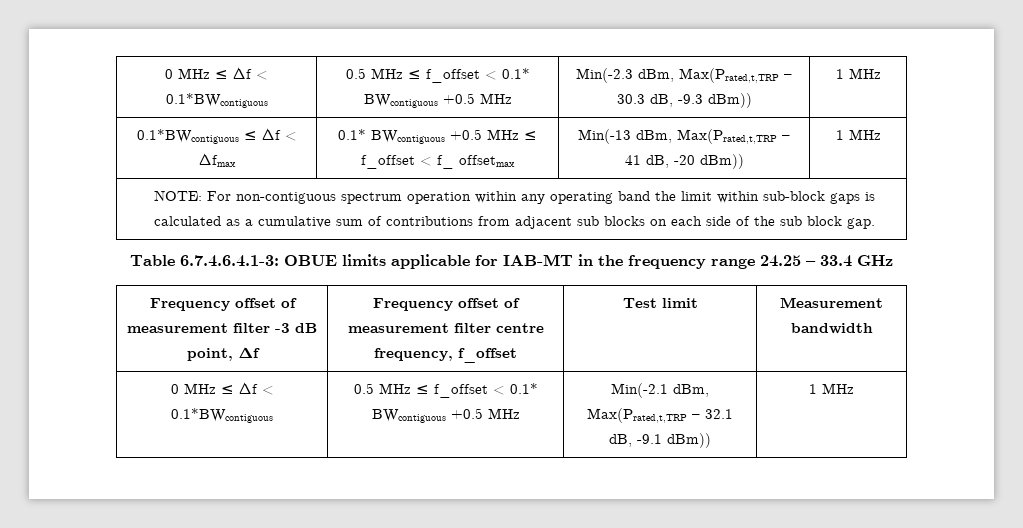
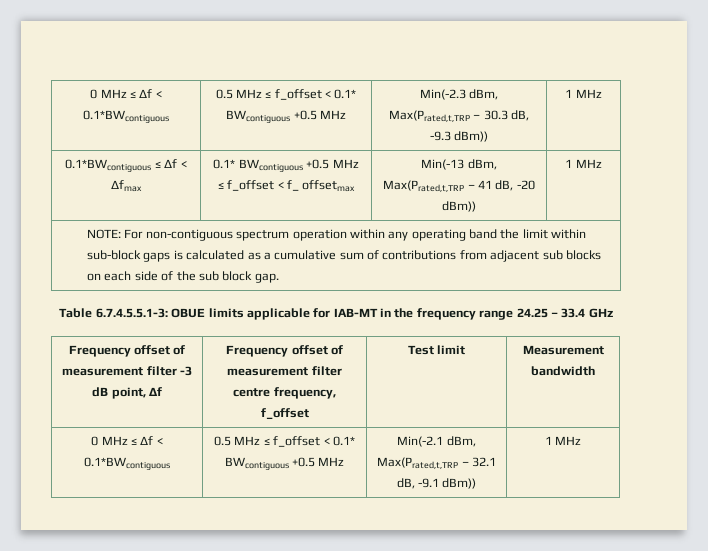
- Table 6.7.4.6.4.1-3: OBUE limits applicable for IAB-MT in the frequency range 24.25 – 33.4 GHz
+ Table 6.7.4.5.5.1-3: OBUE limits applicable for IAB-MT in the frequency range 24.25 – 33.4 GHz

